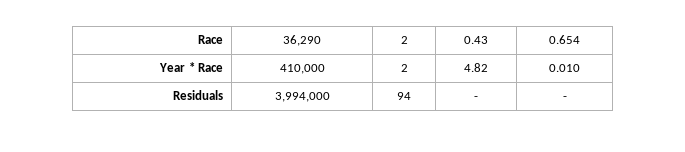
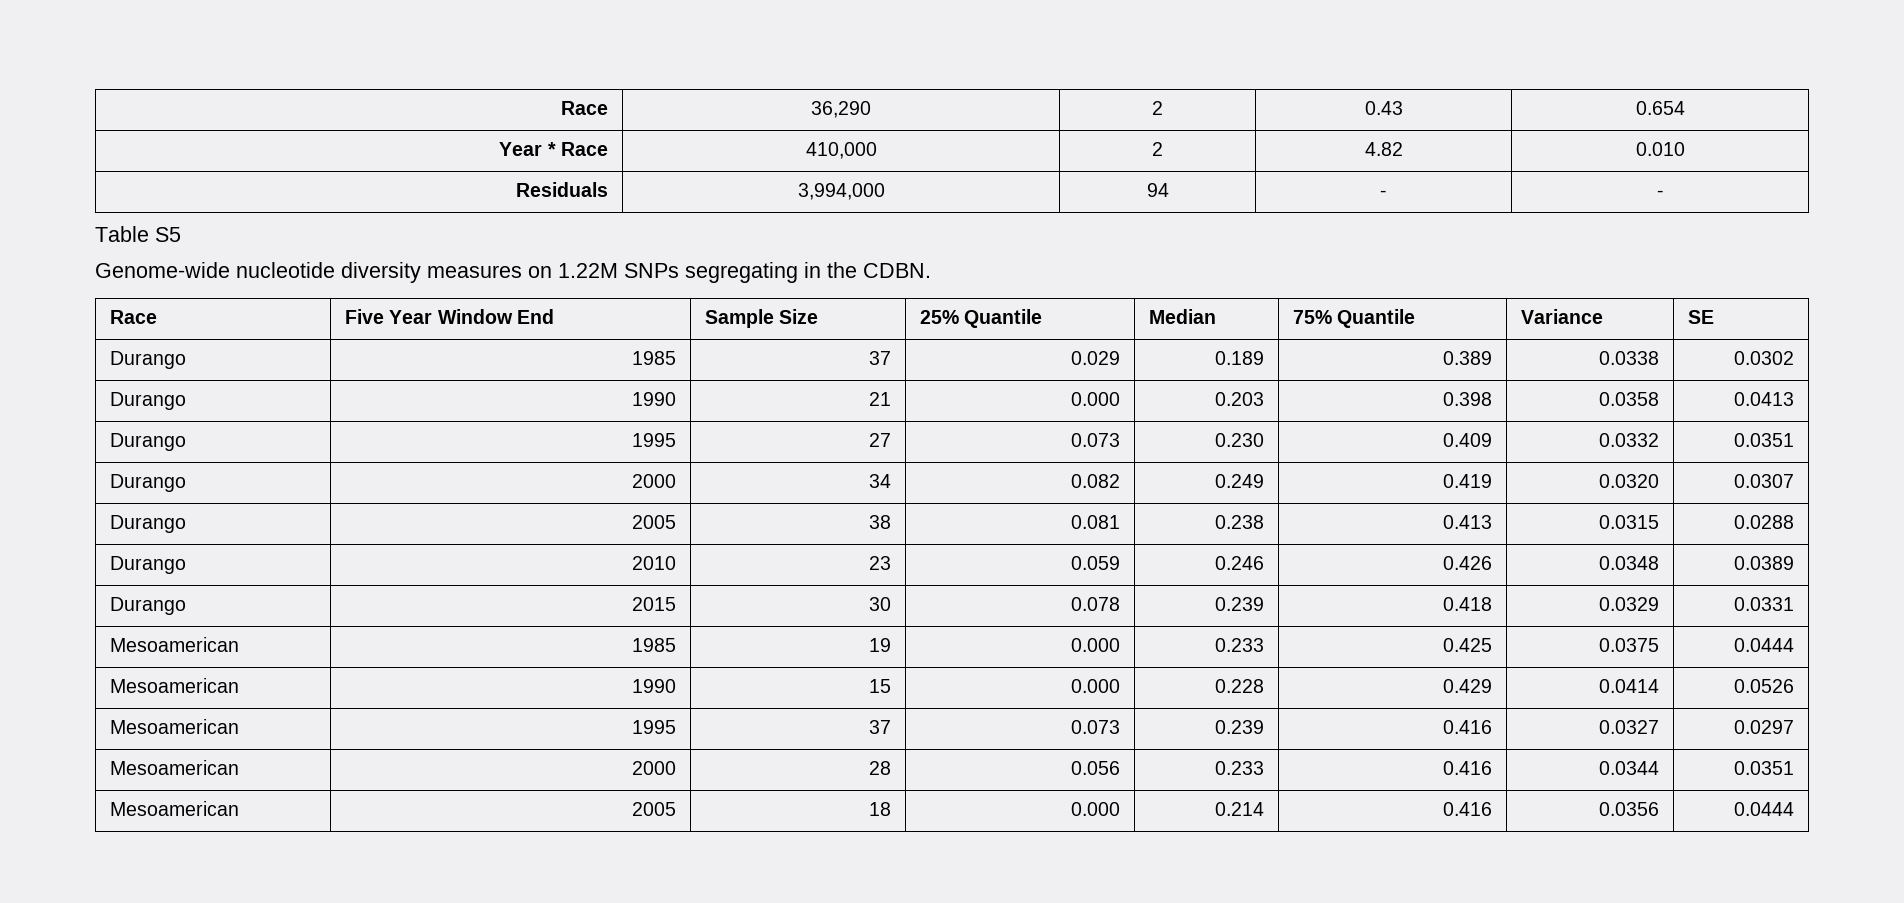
+ Table S5
+ Genome-wide nucleotide diversity measures on 1.22M SNPs segregating in the CDBN.
+ Race | Five Year Window End | Sample Size | 25% Quantile | Median | 75% Quantile | Variance | SE
+ Durango | 1985 | 37 | 0.029 | 0.189 | 0.389 | 0.0338 | 0.0302
+ Durango | 1990 | 21 | 0.000 | 0.203 | 0.398 | 0.0358 | 0.0413
+ Durango | 1995 | 27 | 0.073 | 0.230 | 0.409 | 0.0332 | 0.0351
+ Durango | 2000 | 34 | 0.082 | 0.249 | 0.419 | 0.0320 | 0.0307
+ Durango | 2005 | 38 | 0.081 | 0.238 | 0.413 | 0.0315 | 0.0288
+ Durango | 2010 | 23 | 0.059 | 0.246 | 0.426 | 0.0348 | 0.0389
+ Durango | 2015 | 30 | 0.078 | 0.239 | 0.418 | 0.0329 | 0.0331
+ Mesoamerican | 1985 | 19 | 0.000 | 0.233 | 0.425 | 0.0375 | 0.0444
+ Mesoamerican | 1990 | 15 | 0.000 | 0.228 | 0.429 | 0.0414 | 0.0526
+ Mesoamerican | 1995 | 37 | 0.073 | 0.239 | 0.416 | 0.0327 | 0.0297
+ Mesoamerican | 2000 | 28 | 0.056 | 0.233 | 0.416 | 0.0344 | 0.0351
+ Mesoamerican | 2005 | 18 | 0.000 | 0.214 | 0.416 | 0.0356 | 0.0444

